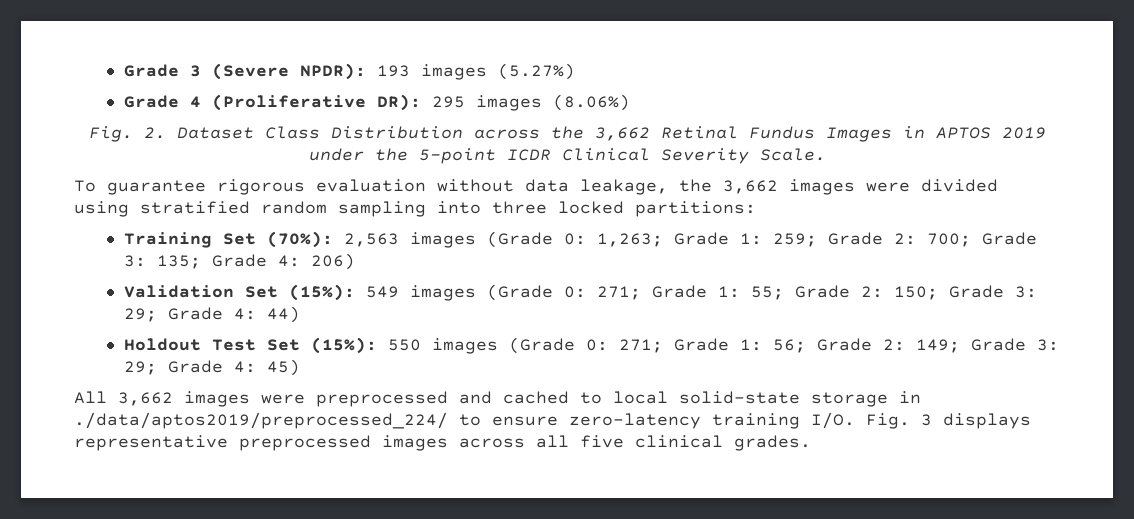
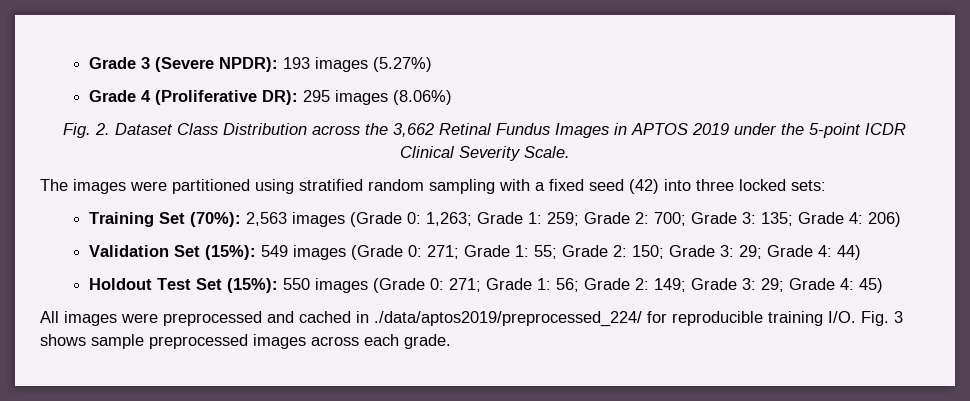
- To guarantee rigorous evaluation without data leakage, the 3,662 images were divided using stratified random sampling into three locked partitions:
+ The images were partitioned using stratified random sampling with a fixed seed (42) into three locked sets:
- All 3,662 images were preprocessed and cached to local solid-state storage in ./data/aptos2019/preprocessed_224/ to ensure zero-latency training I/O. Fig. 3 displays representative preprocessed images across all five clinical grades.
+ All images were preprocessed and cached in ./data/aptos2019/preprocessed_224/ for reproducible training I/O. Fig. 3 shows sample preprocessed images across each grade.

